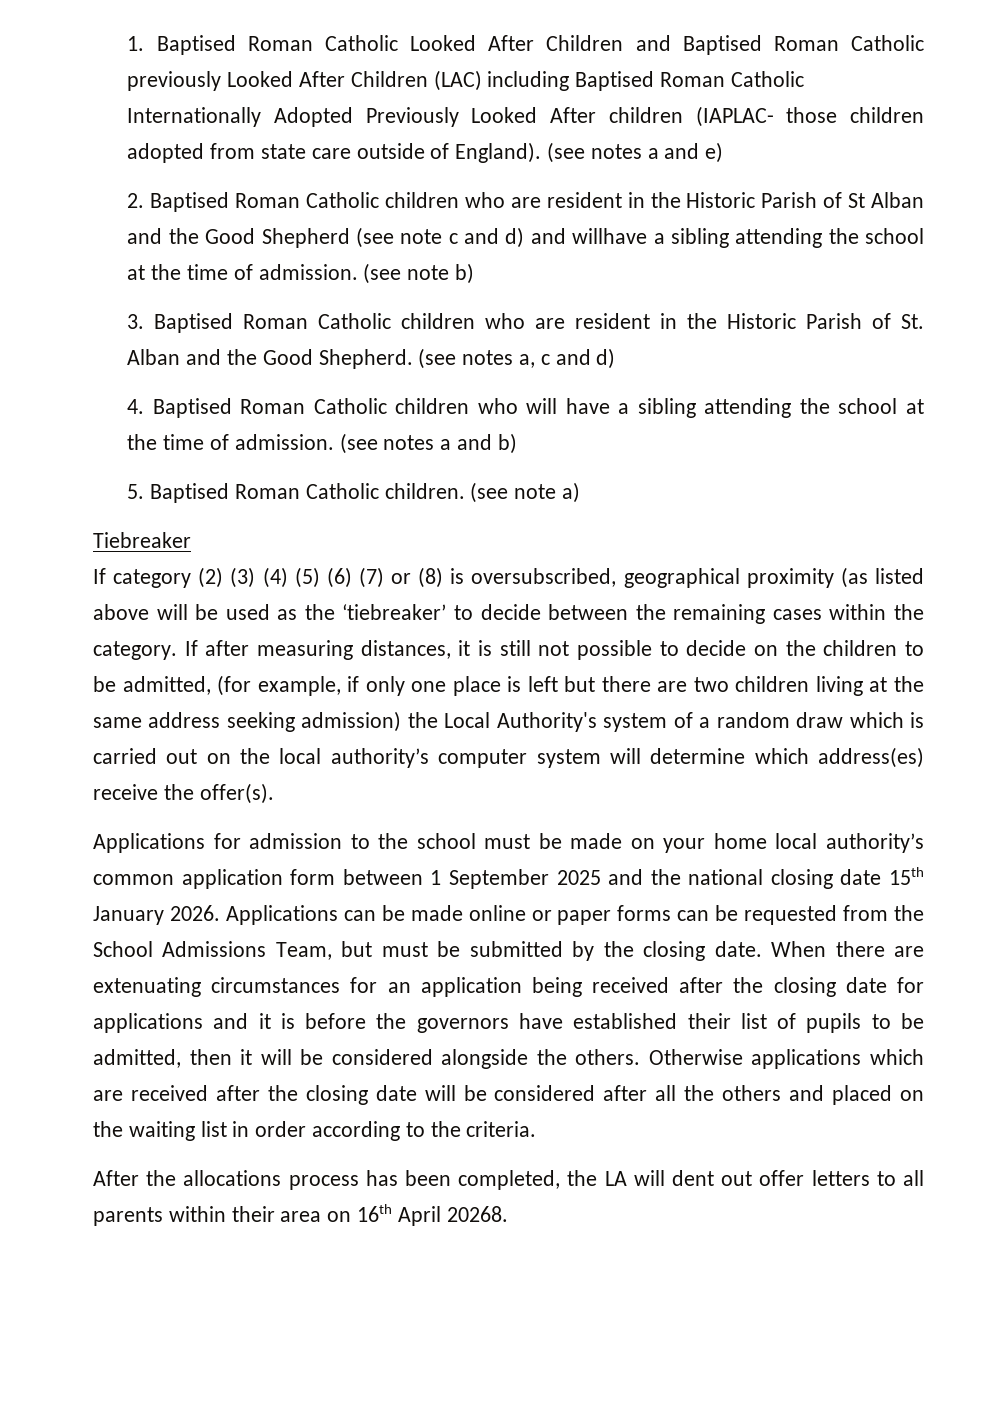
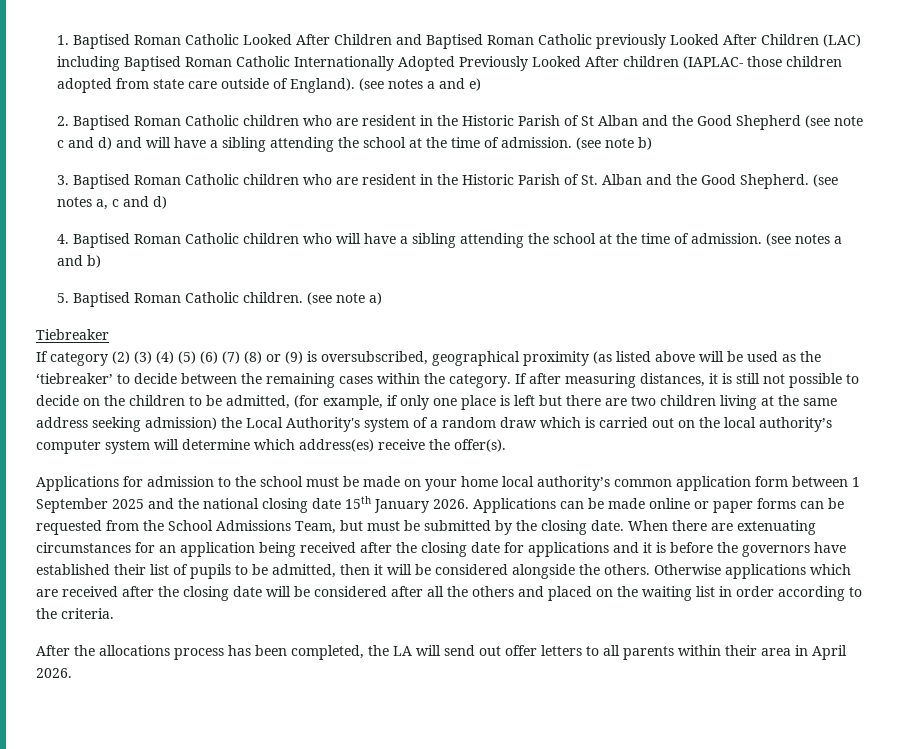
- 2. Baptised Roman Catholic children who are resident in the Historic Parish of St Alban and the Good Shepherd (see note c and d) and willhave a sibling attending the school at the time of admission.
+ 2. Baptised Roman Catholic children who are resident in the Historic Parish of St Alban and the Good Shepherd (see note c and d) and will have a sibling attending the school at the time of admission.
- If category (2) (3) (4) (5) (6) (7) or (8) is oversubscribed, geographical proximity (as listed above will be used as the ‘tiebreaker’ to decide between the remaining cases within the category.
+ If category (2) (3) (4) (5) (6) (7) (8) or (9) is oversubscribed, geographical proximity (as listed above will be used as the ‘tiebreaker’ to decide between the remaining cases within the category.
- After the allocations process has been completed, the LA will dent out offer letters to all parents within their area on 16th April 20268.
+ After the allocations process has been completed, the LA will send out offer letters to all parents within their area in April 2026.

